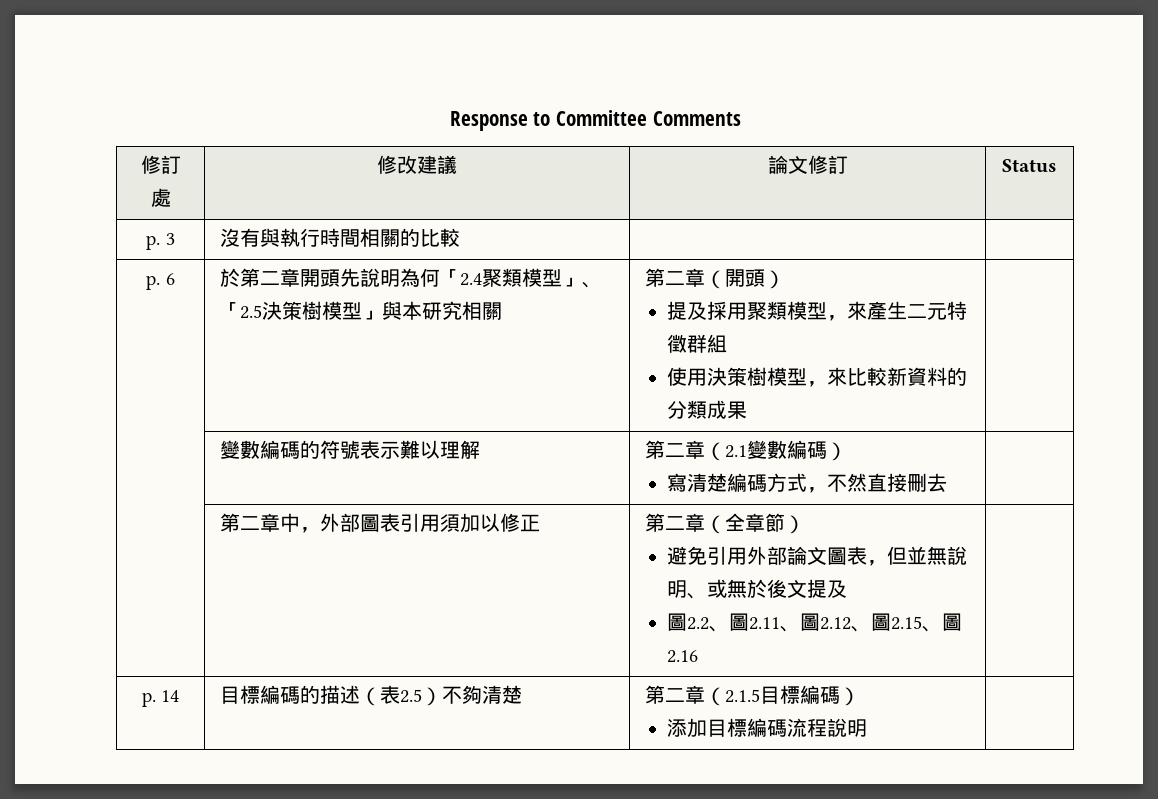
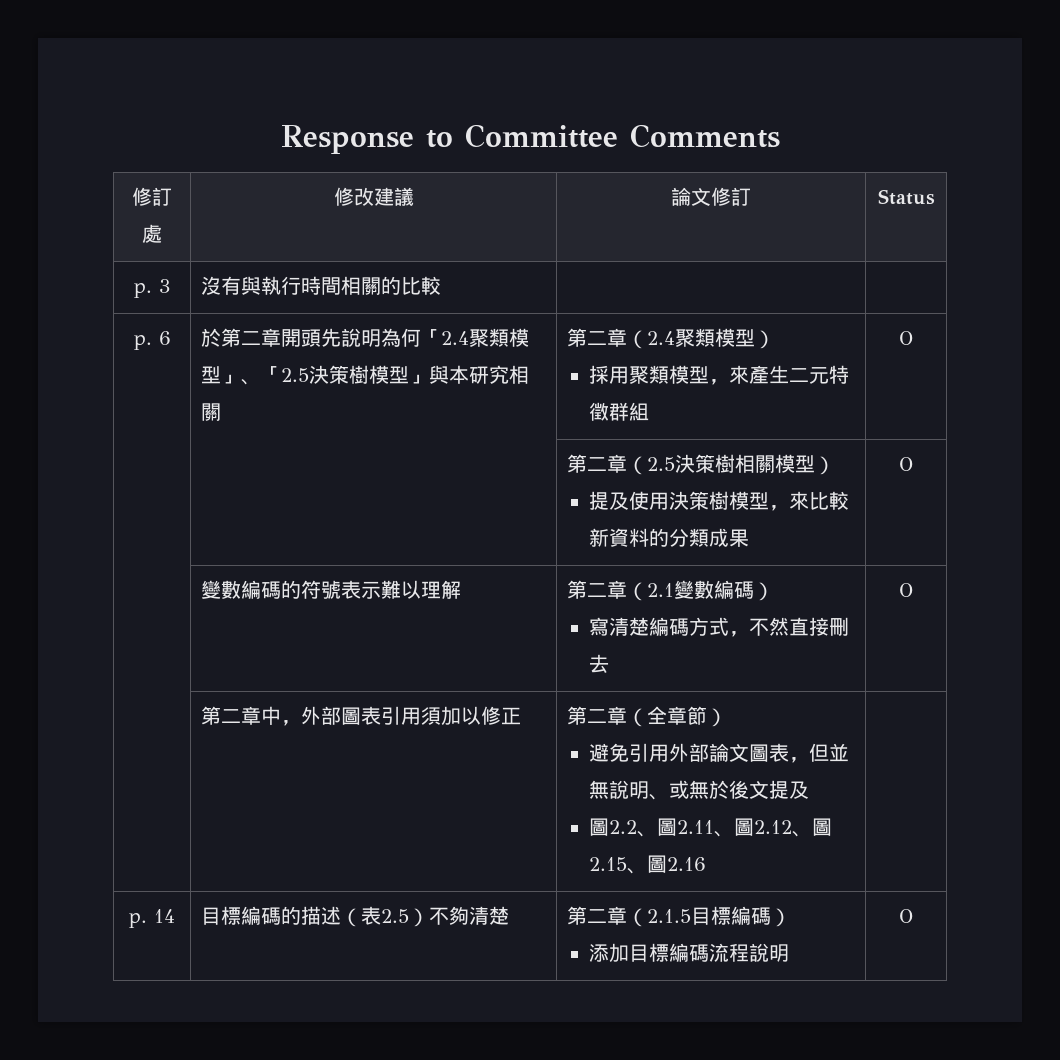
- 第二章（開頭）
- 提及採用聚類模型，來產生二元特徵群組
- 使用決策樹模型，來比較新資料的分類成果
+ 第二章（2.4聚類模型）
+ 採用聚類模型，來產生二元特徵群組 | O
+ | | 第二章（2.5決策樹相關模型）
+ 提及使用決策樹模型，來比較新資料的分類成果 | O
  | 變數編碼的符號表示難以理解 | 第二章（2.1變數編碼）
- 寫清楚編碼方式，不然直接刪去 |
+ 寫清楚編碼方式，不然直接刪去 | O
  p. 14 | 目標編碼的描述（表2.5）不夠清楚 | 第二章（2.1.5目標編碼）
- 添加目標編碼流程說明 |
+ 添加目標編碼流程說明 | O

